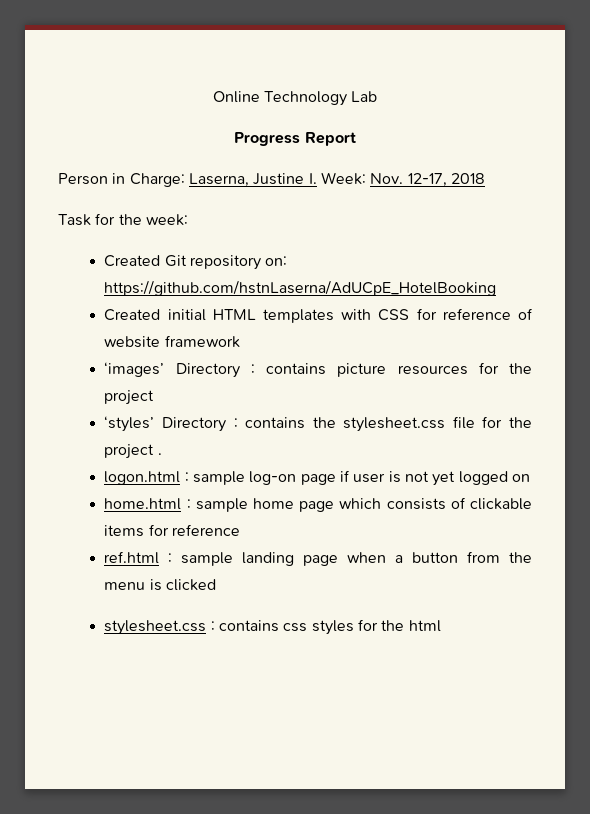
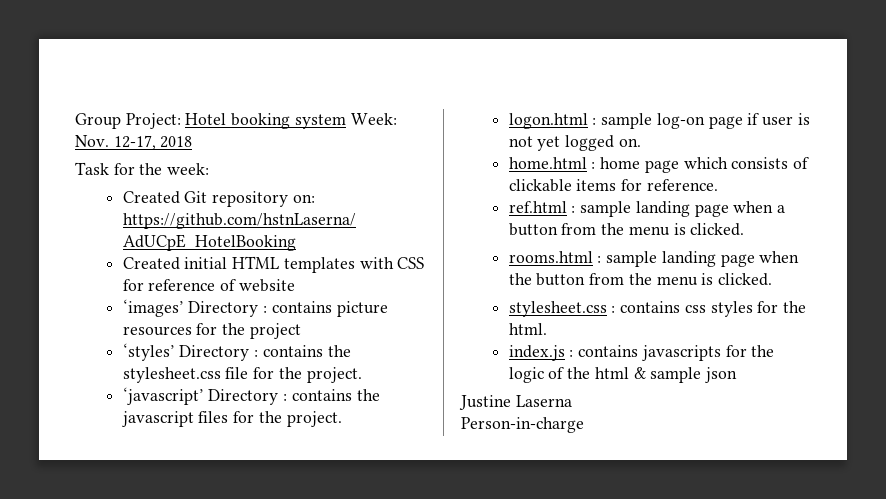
- Online Technology Lab
- Progress Report
- Person in Charge: Laserna, Justine I. Week: Nov. 12-17, 2018
+ Group Project: Hotel booking system Week: Nov. 12-17, 2018
- Created initial HTML templates with CSS for reference of website framework
+ Created initial HTML templates with CSS for reference of website
- ‘styles’ Directory : contains the stylesheet.css file for the project .
+ ‘styles’ Directory : contains the stylesheet.css file for the project.
+ ‘javascript’ Directory : contains the javascript files for the project.
- logon.html : sample log-on page if user is not yet logged on
+ logon.html : sample log-on page if user is not yet logged on.
- home.html : sample home page which consists of clickable items for reference
+ home.html : home page which consists of clickable items for reference.
- ref.html : sample landing page when a button from the menu is clicked
+ ref.html : sample landing page when a button from the menu is clicked.
+ rooms.html : sample landing page when the button from the menu is clicked.
- stylesheet.css : contains css styles for the html
+ stylesheet.css : contains css styles for the html.
+ index.js : contains javascripts for the logic of the html & sample json
+ Justine Laserna
+ Person-in-charge

